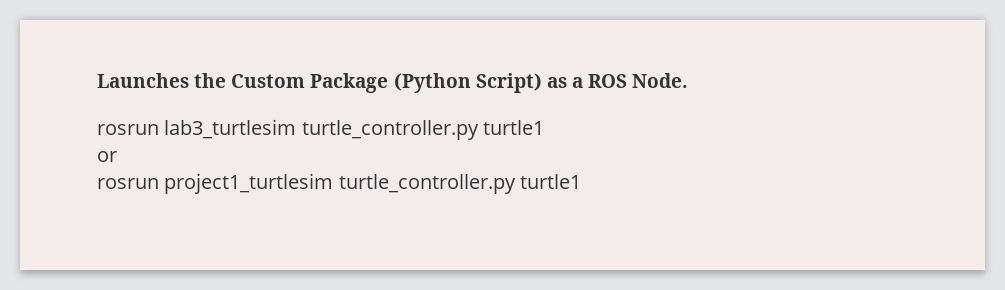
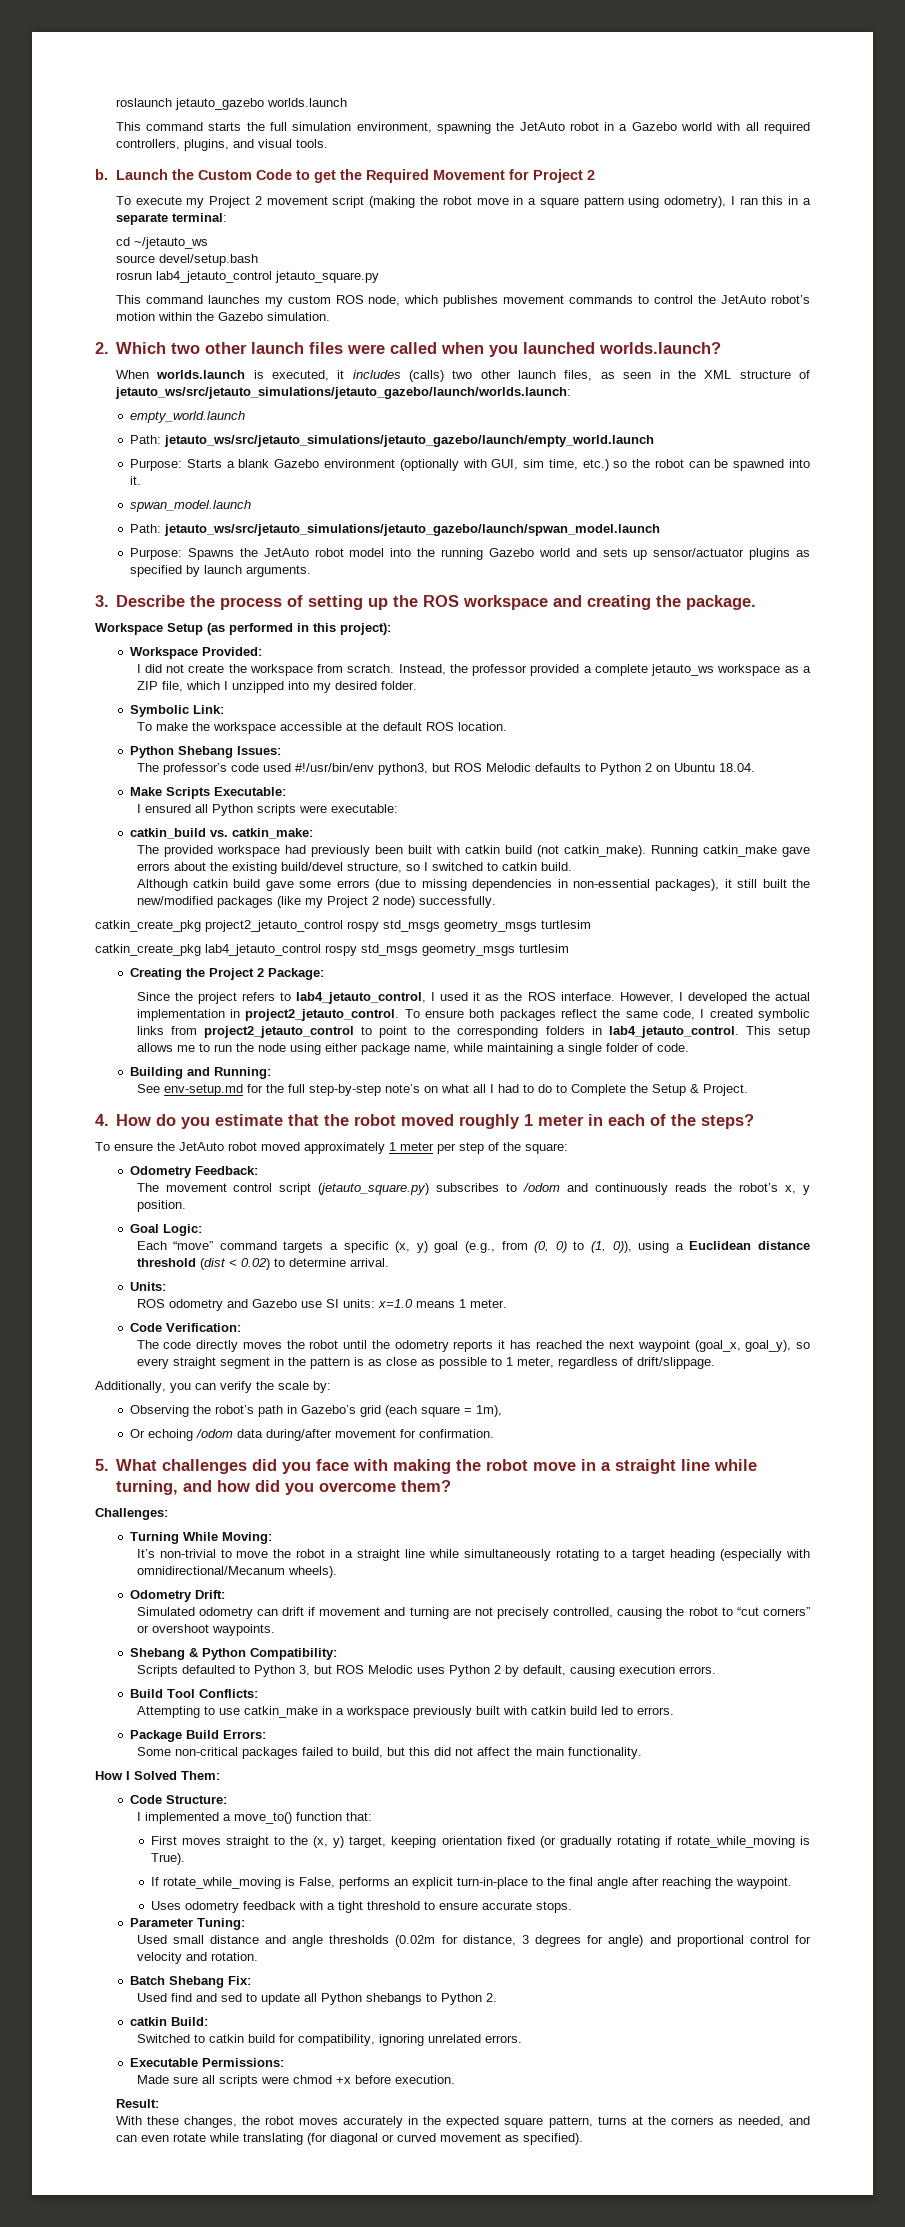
- Launches the Custom Package (Python Script) as a ROS Node.
- rosrun lab3_turtlesim turtle_controller.py turtle1
- or
- rosrun project1_turtlesim turtle_controller.py turtle1
+ roslaunch jetauto_gazebo worlds.launch
+ This command starts the full simulation environment, spawning the JetAuto robot in a Gazebo world with all required controllers, plugins, and visual tools.
+ b. Launch the Custom Code to get the Required Movement for Project 2
+ To execute my Project 2 movement script (making the robot move in a square pattern using odometry), I ran this in a separate terminal:
+ cd ~/jetauto_ws
+ source devel/setup.bash
+ rosrun lab4_jetauto_control jetauto_square.py
+ This command launches my custom ROS node, which publishes movement commands to control the JetAuto robot’s motion within the Gazebo simulation.
+ 2. Which two other launch files were called when you launched worlds.launch?
+ When worlds.launch is executed, it includes (calls) two other launch files, as seen in the XML structure of jetauto_ws/src/jetauto_simulations/jetauto_gazebo/launch/worlds.launch:
+ empty_world.launch
+ Path: jetauto_ws/src/jetauto_simulations/jetauto_gazebo/launch/empty_world.launch
+ Purpose: Starts a blank Gazebo environment (optionally with GUI, sim time, etc.) so the robot can be spawned into it.
+ spwan_model.launch
+ Path: jetauto_ws/src/jetauto_simulations/jetauto_gazebo/launch/spwan_model.launch
+ Purpose: Spawns the JetAuto robot model into the running Gazebo world and sets up sensor/actuator plugins as specified by launch arguments.
+ 3. Describe the process of setting up the ROS workspace and creating the package.
+ Workspace Setup (as performed in this project):
+ Workspace Provided:
+ I did not create the workspace from scratch. Instead, the professor provided a complete jetauto_ws workspace as a ZIP file, which I unzipped into my desired folder.
+ Symbolic Link:
+ To make the workspace accessible at the default ROS location.
+ Python Shebang Issues:
+ The professor’s code used #!/usr/bin/env python3, but ROS Melodic defaults to Python 2 on Ubuntu 18.04.
+ Make Scripts Executable:
+ I ensured all Python scripts were executable:
+ catkin_build vs. catkin_make:
+ The provided workspace had previously been built with catkin build (not catkin_make). Running catkin_make gave errors about the existing build/devel structure, so I switched to catkin build.
+ Although catkin build gave some errors (due to missing dependencies in non-essential packages), it still built the new/modified packages (like my Project 2 node) successfully.
+ catkin_create_pkg project2_jetauto_control rospy std_msgs geometry_msgs turtlesim
+ catkin_create_pkg lab4_jetauto_control rospy std_msgs geometry_msgs turtlesim
+ Creating the Project 2 Package:
+ Since the project refers to lab4_jetauto_control, I used it as the ROS interface. However, I developed the actual implementation in project2_jetauto_control. To ensure both packages reflect the same code, I created symbolic links from project2_jetauto_control to point to the corresponding folders in lab4_jetauto_control. This setup allows me to run the node using either package name, while maintaining a single folder of code.
+ Building and Running:
+ See env-setup.md for the full step-by-step note’s on what all I had to do to Complete the Setup & Project.
+ 4. How do you estimate that the robot moved roughly 1 meter in each of the steps?
+ To ensure the JetAuto robot moved approximately 1 meter per step of the square:
+ Odometry Feedback:
+ The movement control script (jetauto_square.py) subscribes to /odom and continuously reads the robot’s x, y position.
+ Goal Logic:
+ Each “move” command targets a specific (x, y) goal (e.g., from (0, 0) to (1, 0)), using a Euclidean distance threshold (dist < 0.02) to determine arrival.
+ Units:
+ ROS odometry and Gazebo use SI units: x=1.0 means 1 meter.
+ Code Verification:
+ The code directly moves the robot until the odometry reports it has reached the next waypoint (goal_x, goal_y), so every straight segment in the pattern is as close as possible to 1 meter, regardless of drift/slippage.
+ Additionally, you can verify the scale by:
+ Observing the robot’s path in Gazebo’s grid (each square = 1m),
+ Or echoing /odom data during/after movement for confirmation.
+ 5. What challenges did you face with making the robot move in a straight line while turning, and how did you overcome them?
+ Challenges:
+ Turning While Moving:
+ It’s non-trivial to move the robot in a straight line while simultaneously rotating to a target heading (especially with omnidirectional/Mecanum wheels).
+ Odometry Drift:
+ Simulated odometry can drift if movement and turning are not precisely controlled, causing the robot to “cut corners” or overshoot waypoints.
+ Shebang & Python Compatibility:
+ Scripts defaulted to Python 3, but ROS Melodic uses Python 2 by default, causing execution errors.
+ Build Tool Conflicts:
+ Attempting to use catkin_make in a workspace previously built with catkin build led to errors.
+ Package Build Errors:
+ Some non-critical packages failed to build, but this did not affect the main functionality.
+ How I Solved Them:
+ Code Structure:
+ I implemented a move_to() function that:
+ First moves straight to the (x, y) target, keeping orientation fixed (or gradually rotating if rotate_while_moving is True).
+ If rotate_while_moving is False, performs an explicit turn-in-place to the final angle after reaching the waypoint.
+ Uses odometry feedback with a tight threshold to ensure accurate stops.
+ Parameter Tuning:
+ Used small distance and angle thresholds (0.02m for distance, 3 degrees for angle) and proportional control for velocity and rotation.
+ Batch Shebang Fix:
+ Used find and sed to update all Python shebangs to Python 2.
+ catkin Build:
+ Switched to catkin build for compatibility, ignoring unrelated errors.
+ Executable Permissions:
+ Made sure all scripts were chmod +x before execution.
+ Result:
+ With these changes, the robot moves accurately in the expected square pattern, turns at the corners as needed, and can even rotate while translating (for diagonal or curved movement as specified).

